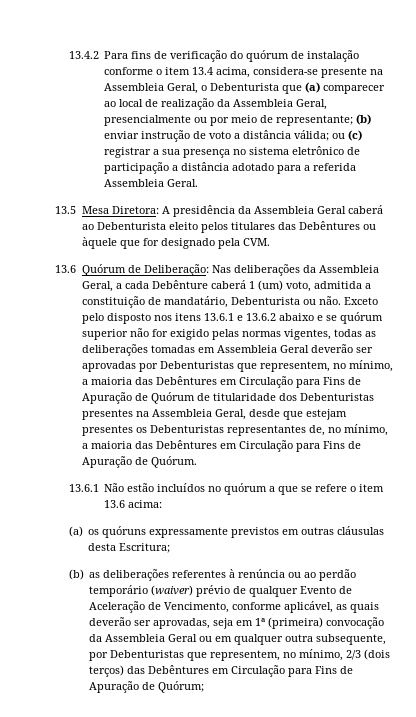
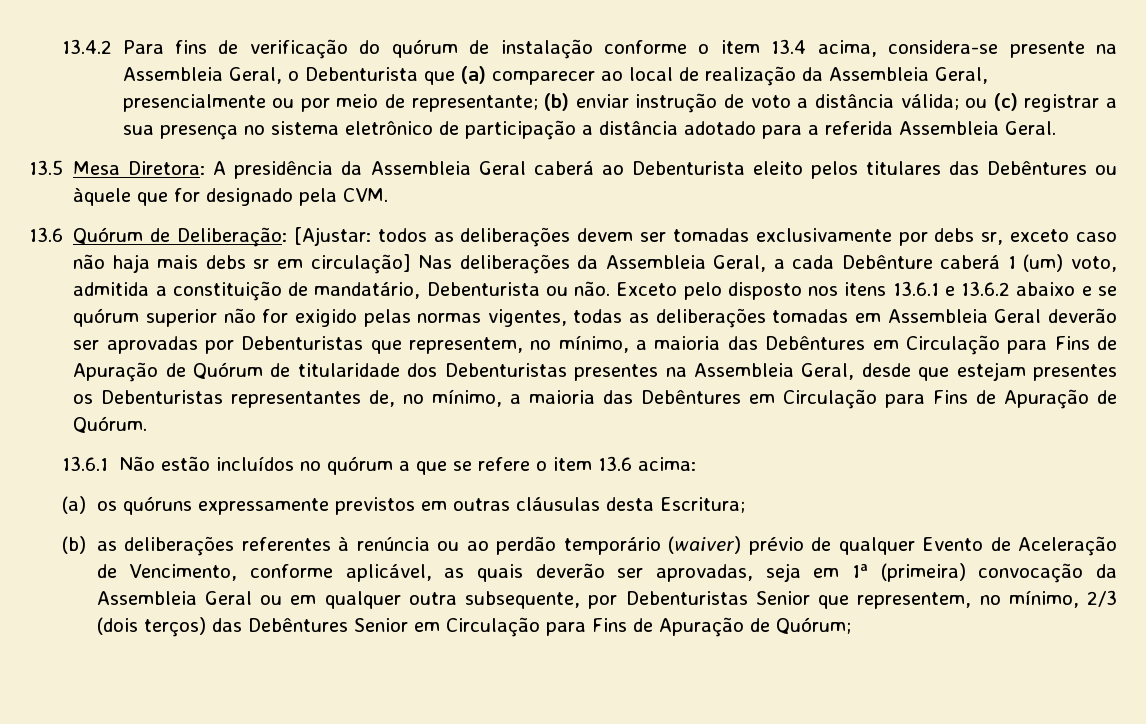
- 13.6 Quórum de Deliberação: Nas deliberações da Assembleia Geral, a cada Debênture caberá 1 (um) voto, admitida a constituição de mandatário, Debenturista ou não.
+ 13.6 Quórum de Deliberação: [Ajustar: todos as deliberações devem ser tomadas exclusivamente por debs sr, exceto caso não haja mais debs sr em circulação] Nas deliberações da Assembleia Geral, a cada Debênture caberá 1 (um) voto, admitida a constituição de mandatário, Debenturista ou não.
- (b) as deliberações referentes à renúncia ou ao perdão temporário (waiver) prévio de qualquer Evento de Aceleração de Vencimento, conforme aplicável, as quais deverão ser aprovadas, seja em 1ª (primeira) convocação da Assembleia Geral ou em qualquer outra subsequente, por Debenturistas que representem, no mínimo, 2/3 (dois terços) das Debêntures em Circulação para Fins de Apuração de Quórum;
+ (b) as deliberações referentes à renúncia ou ao perdão temporário (waiver) prévio de qualquer Evento de Aceleração de Vencimento, conforme aplicável, as quais deverão ser aprovadas, seja em 1ª (primeira) convocação da Assembleia Geral ou em qualquer outra subsequente, por Debenturistas Senior que representem, no mínimo, 2/3 (dois terços) das Debêntures Senior em Circulação para Fins de Apuração de Quórum;

